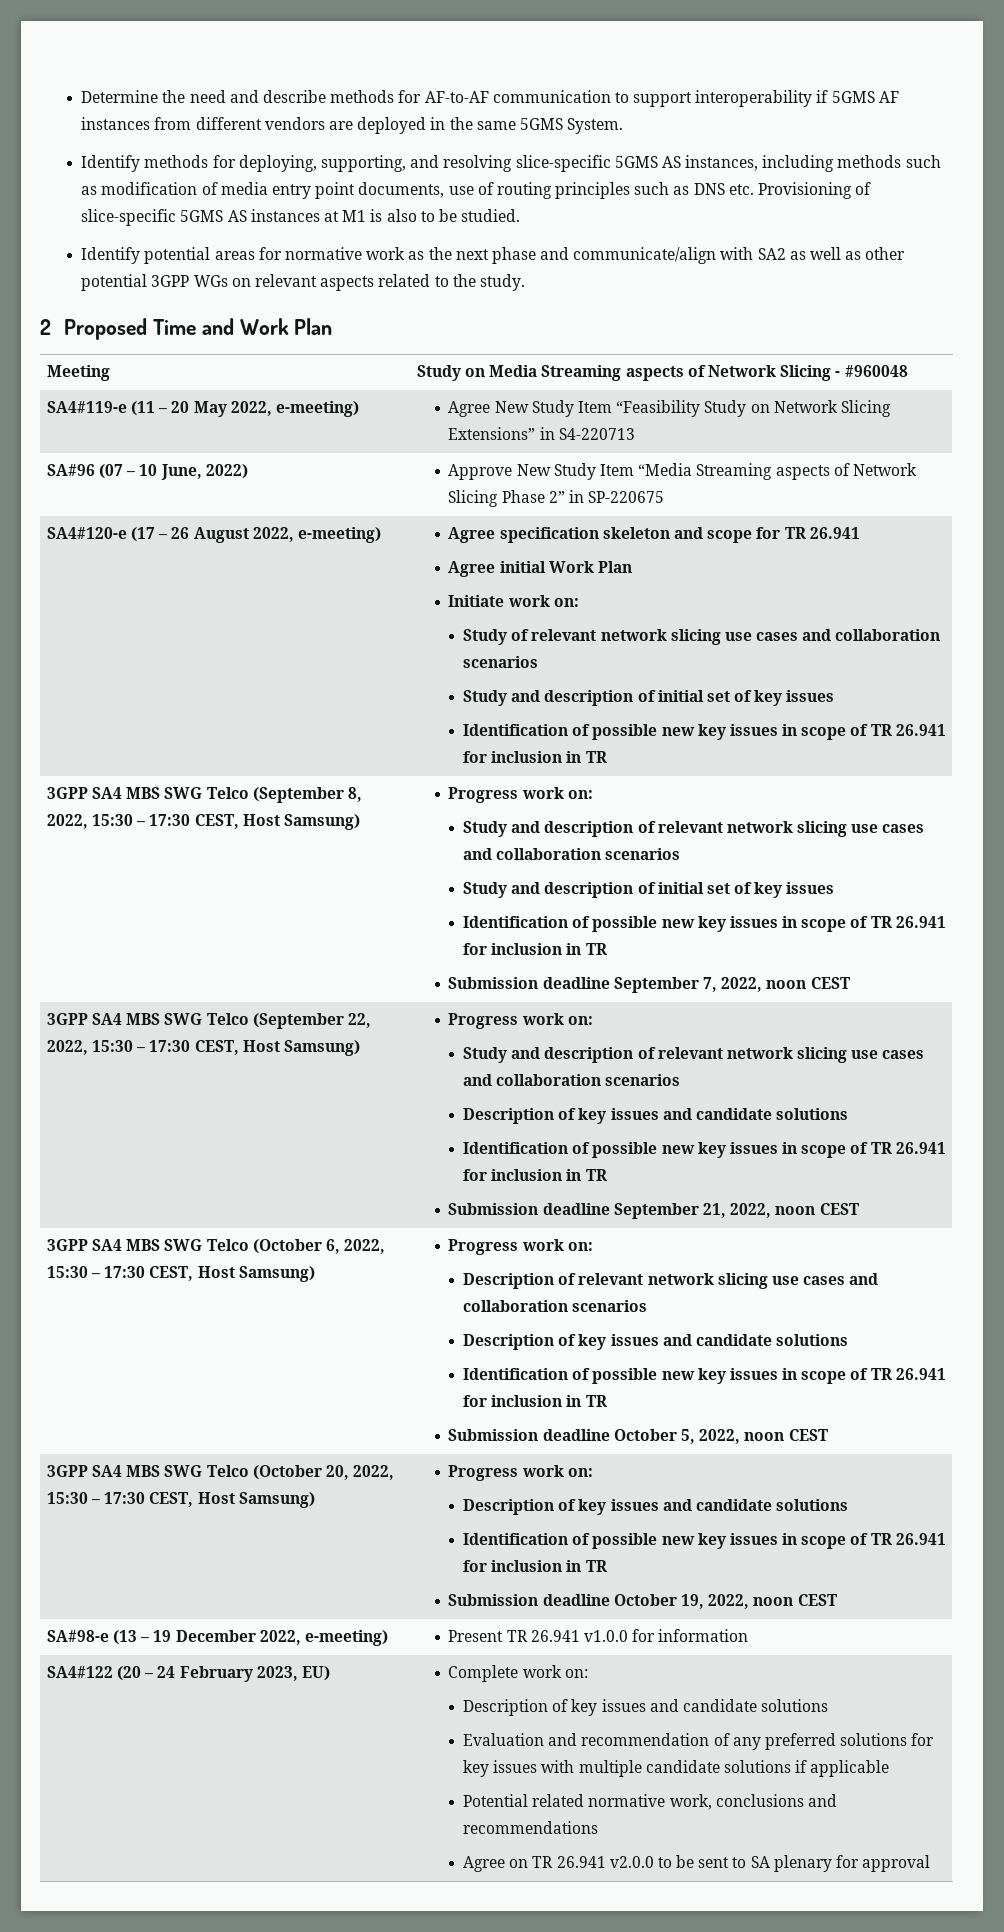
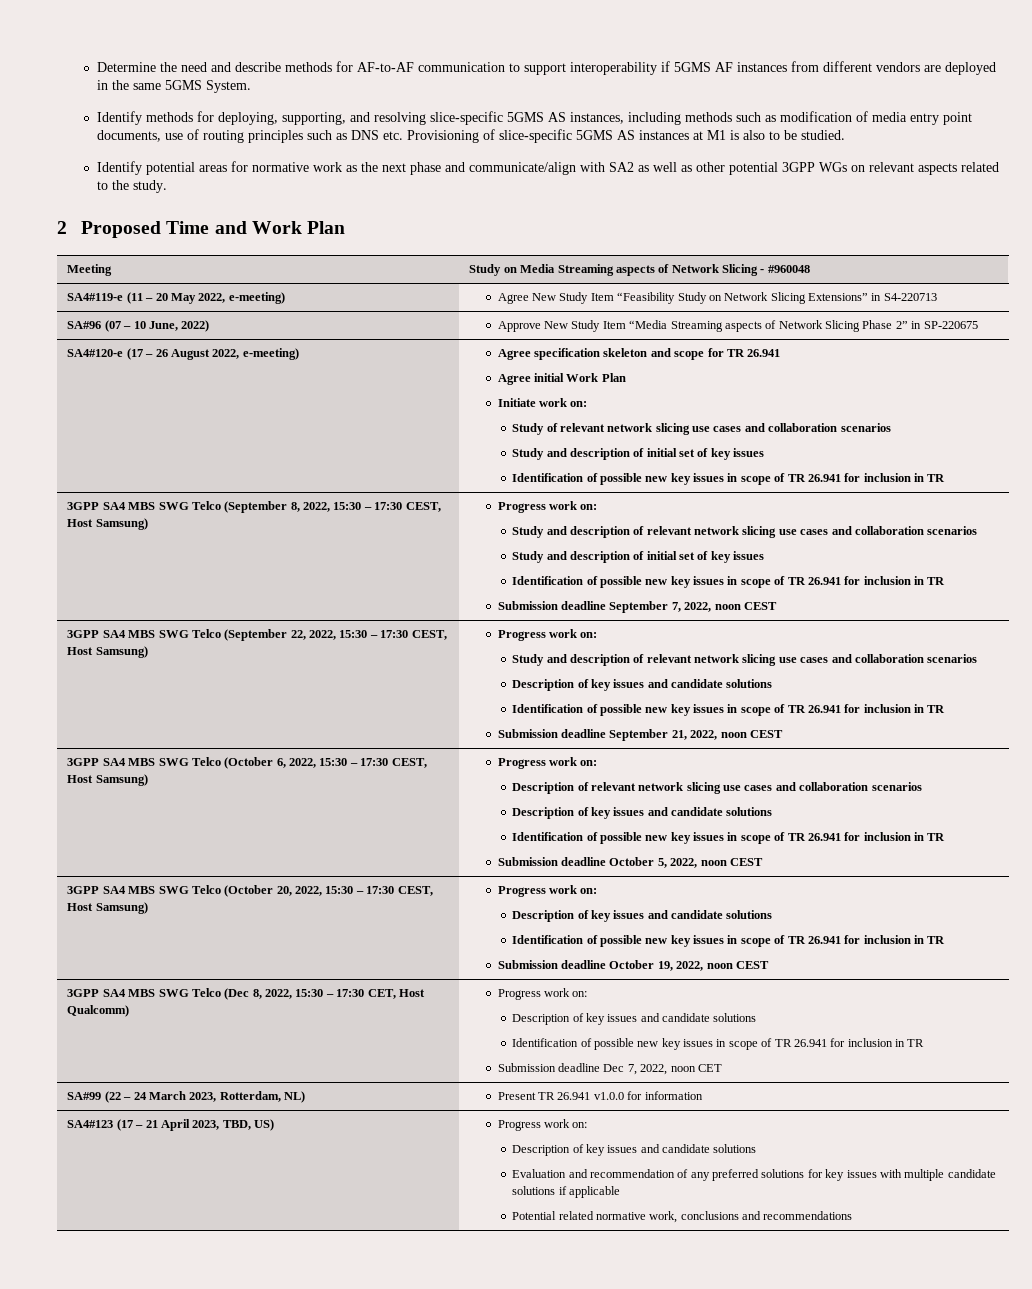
- SA#98-e (13 – 19 December 2022, e-meeting) | Present TR 26.941 v1.0.0 for information
+ 3GPP SA4 MBS SWG Telco (Dec 8, 2022, 15:30 – 17:30 CET, Host Qualcomm) | Progress work on:
+ Description of key issues and candidate solutions
+ Identification of possible new key issues in scope of TR 26.941 for inclusion in TR
+ Submission deadline Dec 7, 2022, noon CET
+ SA#99 (22 – 24 March 2023, Rotterdam, NL) | Present TR 26.941 v1.0.0 for information
- SA4#122 (20 – 24 February 2023, EU) | Complete work on:
+ SA4#123 (17 – 21 April 2023, TBD, US) | Progress work on:
- Agree on TR 26.941 v2.0.0 to be sent to SA plenary for approval

